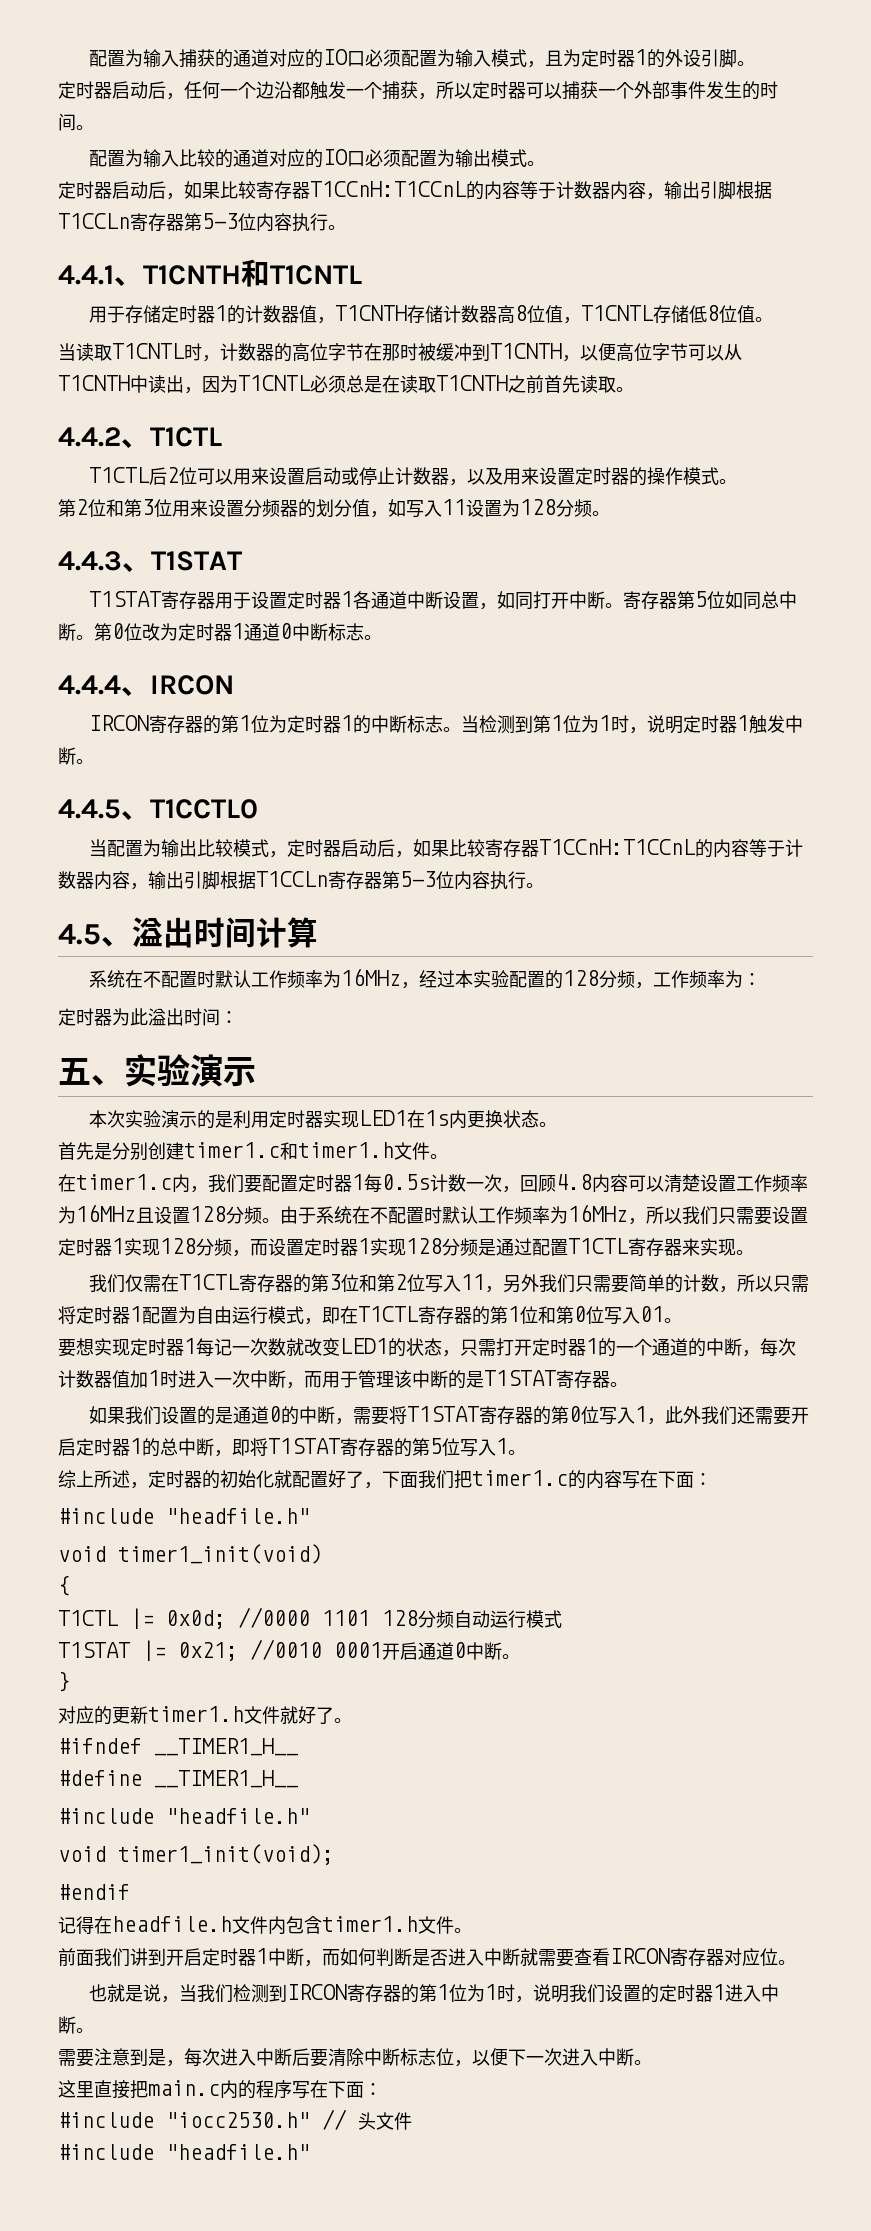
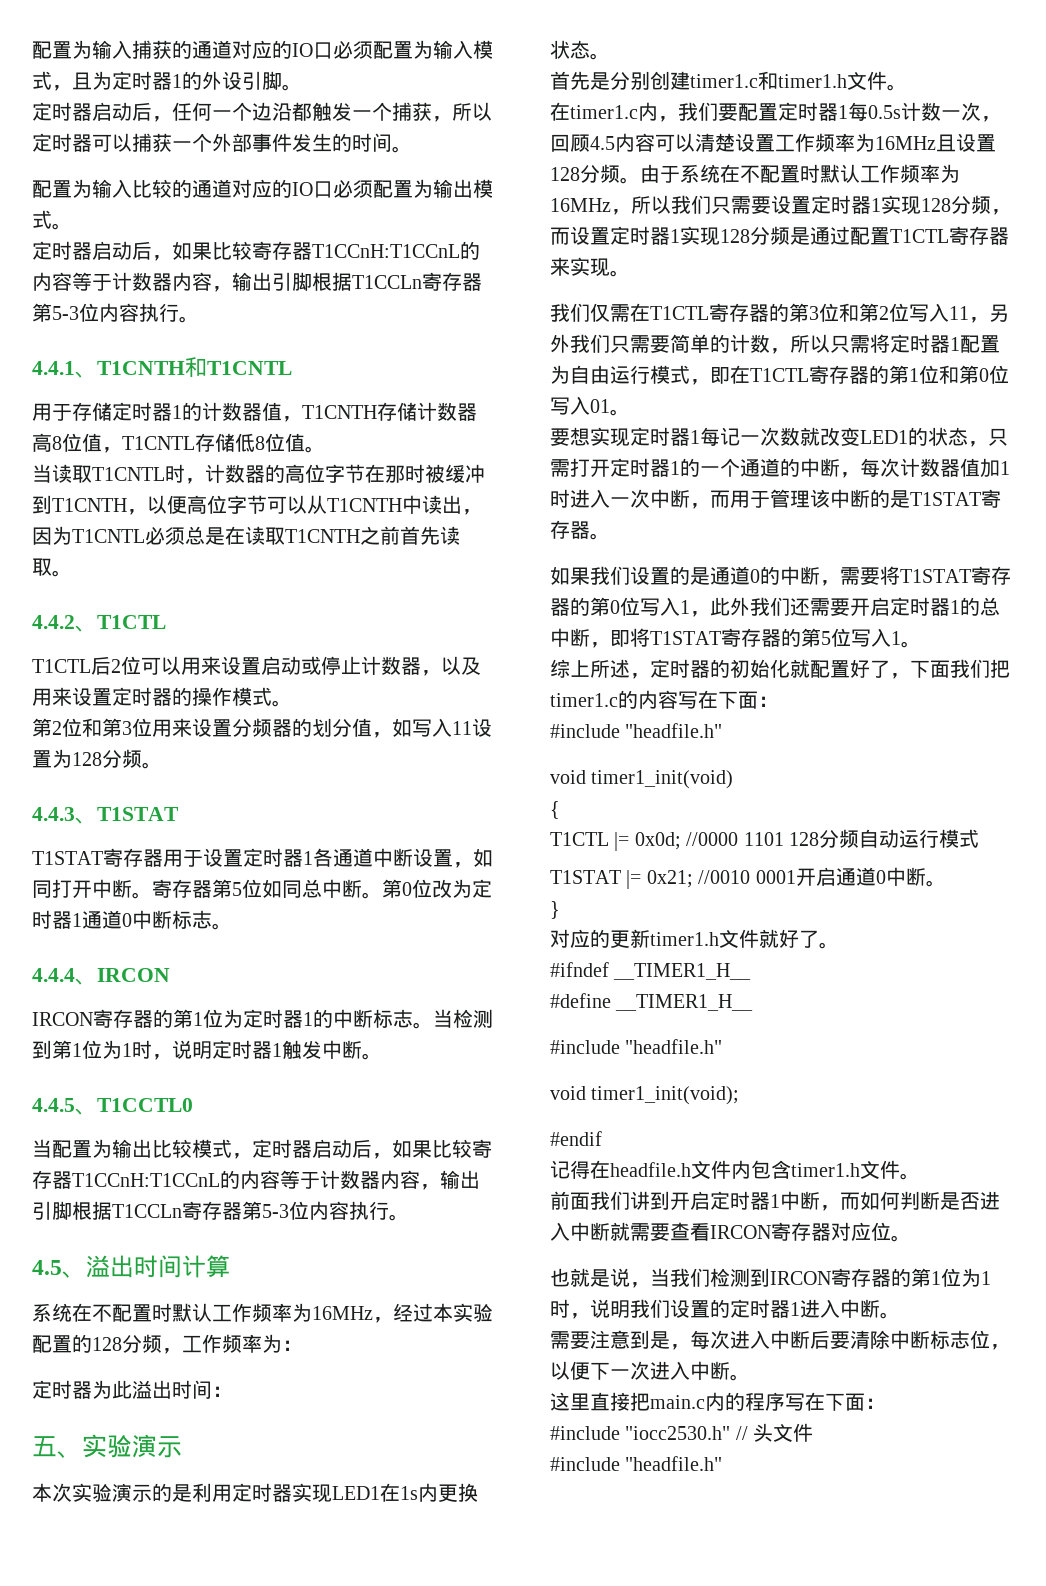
- 在timer1.c内，我们要配置定时器1每0.5s计数一次，回顾4.8内容可以清楚设置工作频率为16MHz且设置128分频。
+ 在timer1.c内，我们要配置定时器1每0.5s计数一次，回顾4.5内容可以清楚设置工作频率为16MHz且设置128分频。

